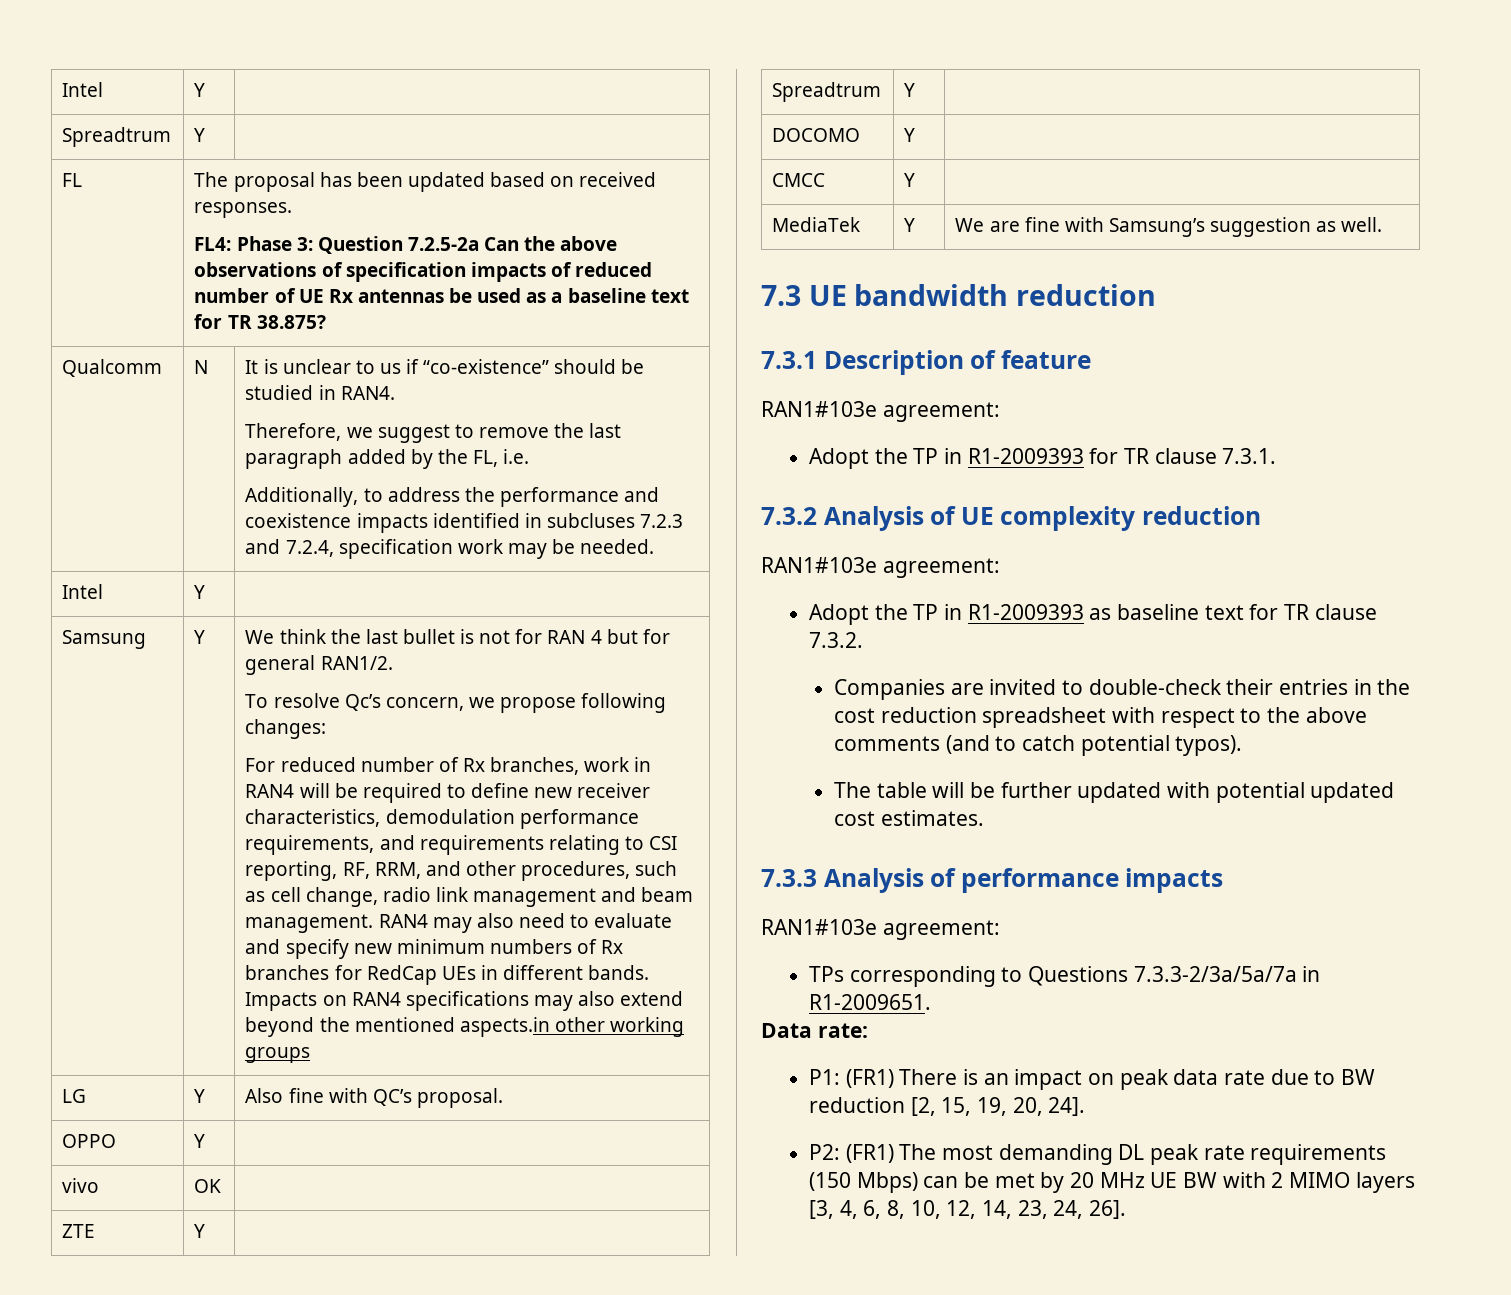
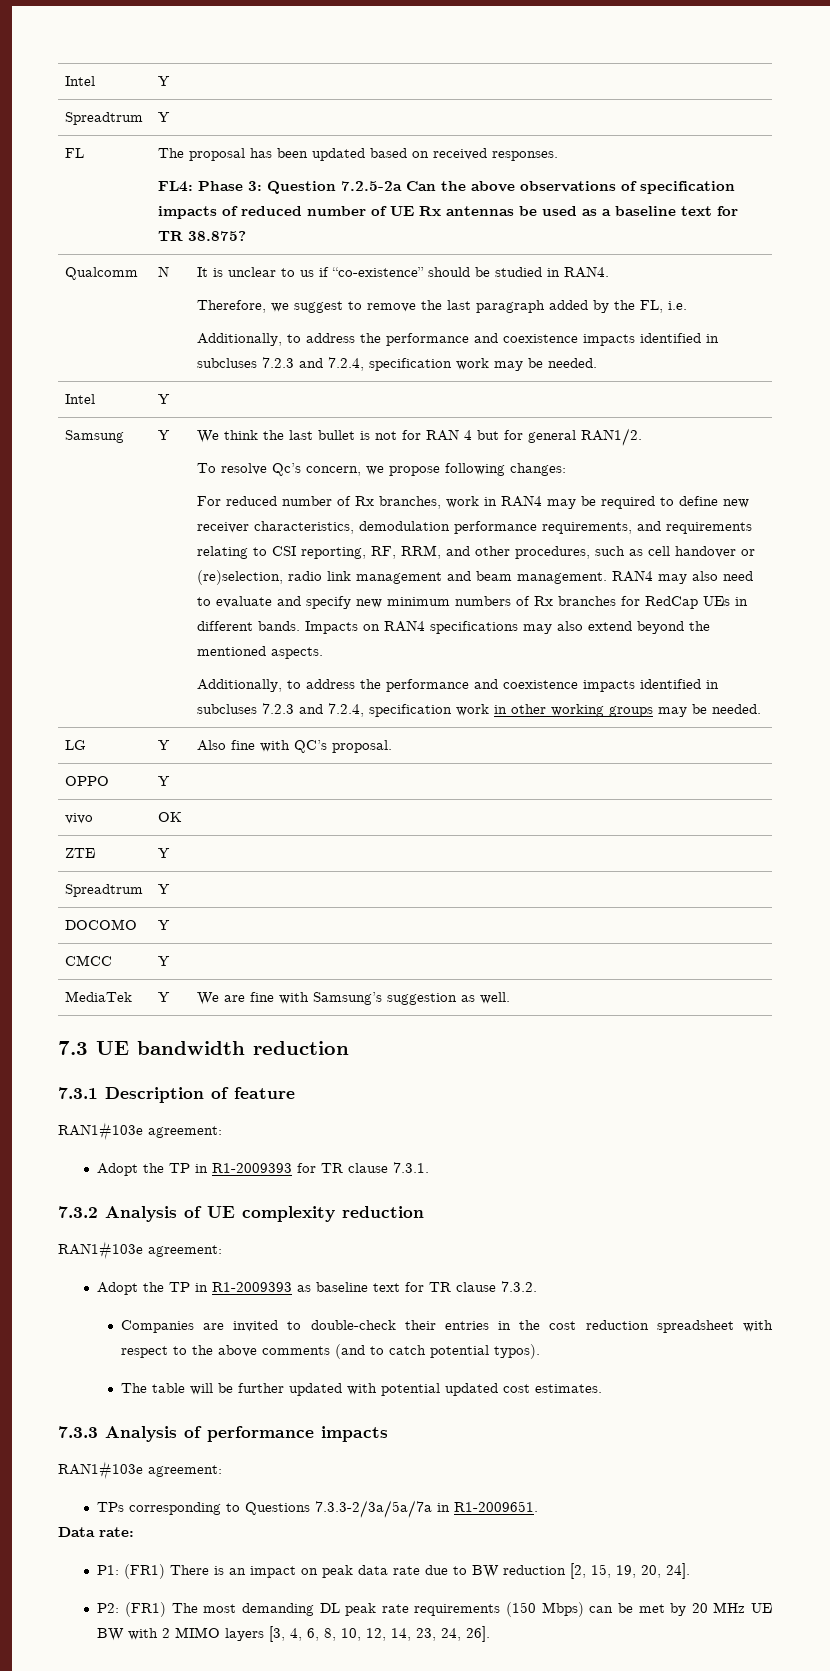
- For reduced number of Rx branches, work in RAN4 will be required to define new receiver characteristics, demodulation performance requirements, and requirements relating to CSI reporting, RF, RRM, and other procedures, such as cell change, radio link management and beam management.
+ For reduced number of Rx branches, work in RAN4 may be required to define new receiver characteristics, demodulation performance requirements, and requirements relating to CSI reporting, RF, RRM, and other procedures, such as cell handover or (re)selection, radio link management and beam management.
- Impacts on RAN4 specifications may also extend beyond the mentioned aspects.in other working groups
+ Impacts on RAN4 specifications may also extend beyond the mentioned aspects.
+ Additionally, to address the performance and coexistence impacts identified in subcluses 7.2.3 and 7.2.4, specification work in other working groups may be needed.

